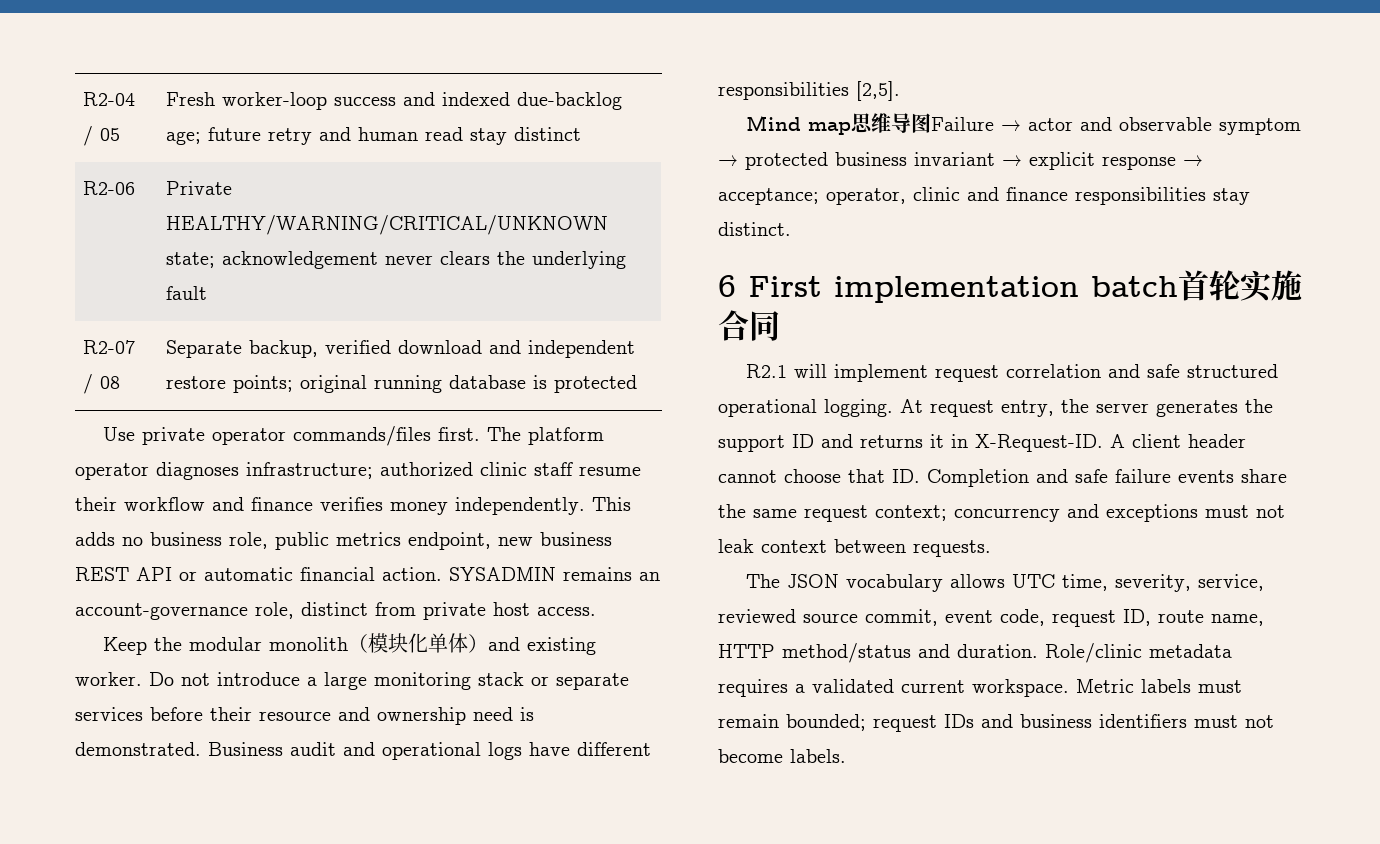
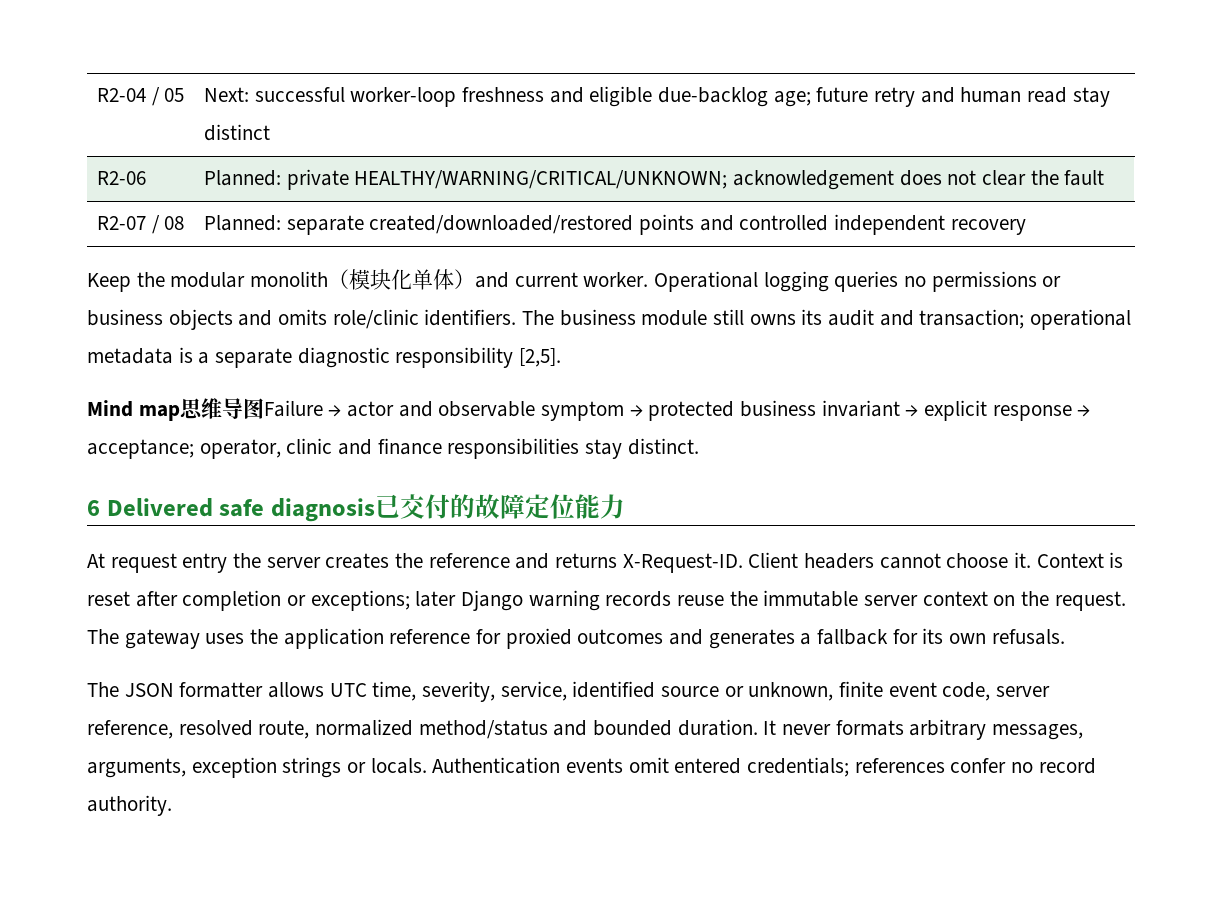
- R2-04 / 05 | Fresh worker-loop success and indexed due-backlog age; future retry and human read stay distinct
+ R2-04 / 05 | Next: successful worker-loop freshness and eligible due-backlog age; future retry and human read stay distinct
- R2-06 | Private HEALTHY/WARNING/CRITICAL/UNKNOWN state; acknowledgement never clears the underlying fault
- R2-07 / 08 | Separate backup, verified download and independent restore points; original running database is protected
- Use private operator commands/files first. The platform operator diagnoses infrastructure; authorized clinic staff resume their workflow and finance verifies money independently. This adds no business role, public metrics endpoint, new business REST API or automatic financial action. SYSADMIN remains an account-governance role, distinct from private host access.
+ R2-06 | Planned: private HEALTHY/WARNING/CRITICAL/UNKNOWN; acknowledgement does not clear the fault
+ R2-07 / 08 | Planned: separate created/downloaded/restored points and controlled independent recovery
- Keep the modular monolith（模块化单体）and existing worker. Do not introduce a large monitoring stack or separate services before their resource and ownership need is demonstrated. Business audit and operational logs have different responsibilities [2,5].
+ Keep the modular monolith（模块化单体）and current worker. Operational logging queries no permissions or business objects and omits role/clinic identifiers. The business module still owns its audit and transaction; operational metadata is a separate diagnostic responsibility [2,5].
- 6 First implementation batch首轮实施合同
- R2.1 will implement request correlation and safe structured operational logging. At request entry, the server generates the support ID and returns it in X-Request-ID. A client header cannot choose that ID. Completion and safe failure events share the same request context; concurrency and exceptions must not leak context between requests.
+ 6 Delivered safe diagnosis已交付的故障定位能力
+ At request entry the server creates the reference and returns X-Request-ID. Client headers cannot choose it. Context is reset after completion or exceptions; later Django warning records reuse the immutable server context on the request. The gateway uses the application reference for proxied outcomes and generates a fallback for its own refusals.
- The JSON vocabulary allows UTC time, severity, service, reviewed source commit, event code, request ID, route name, HTTP method/status and duration. Role/clinic metadata requires a validated current workspace. Metric labels must remain bounded; request IDs and business identifiers must not become labels.
+ The JSON formatter allows UTC time, severity, service, identified source or unknown, finite event code, server reference, resolved route, normalized method/status and bounded duration. It never formats arbitrary messages, arguments, exception strings or locals. Authentication events omit entered credentials; references confer no record authority.

